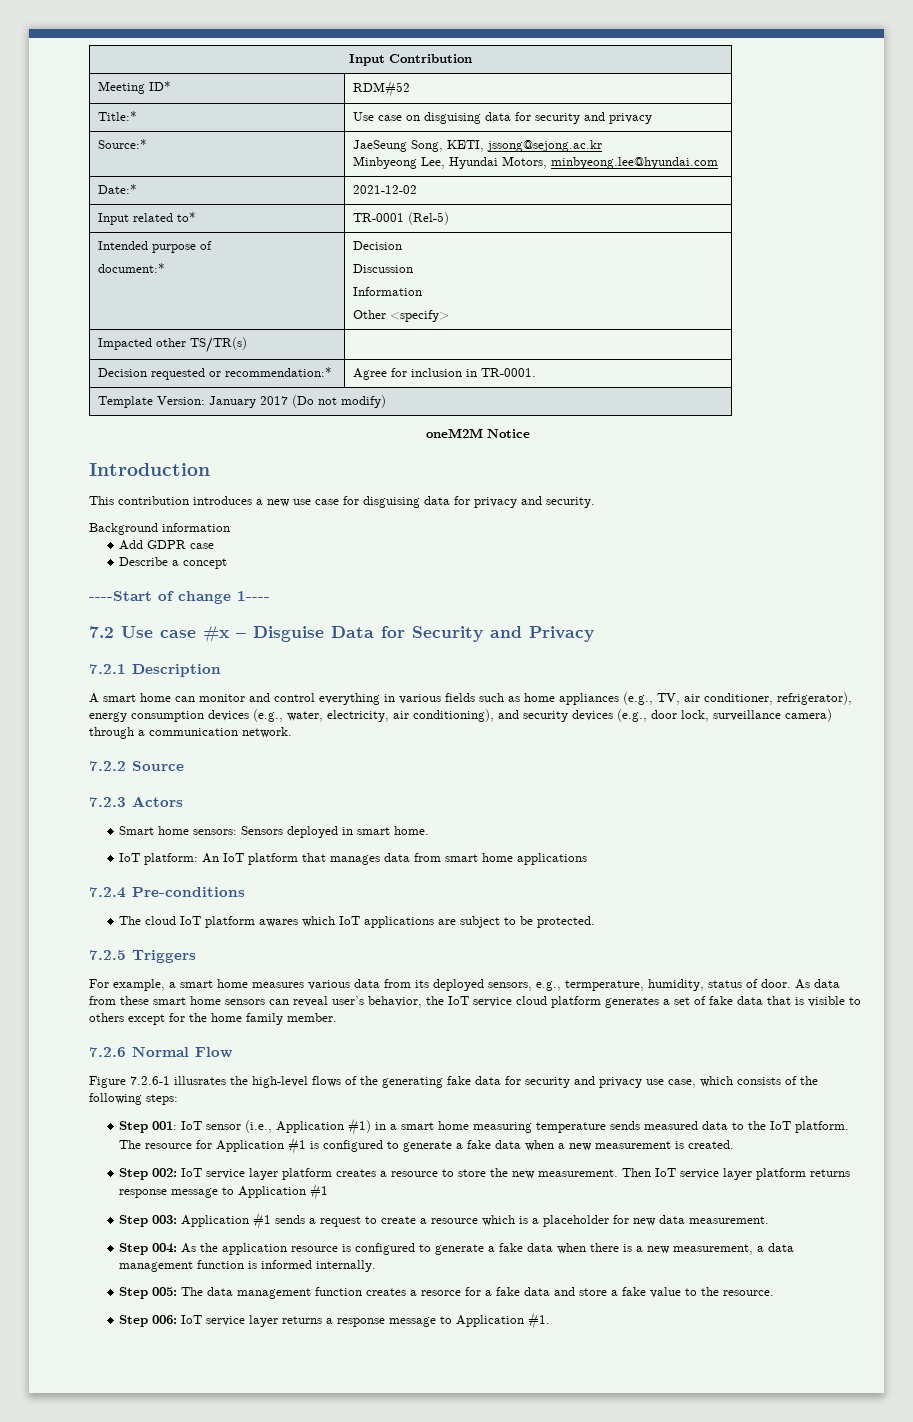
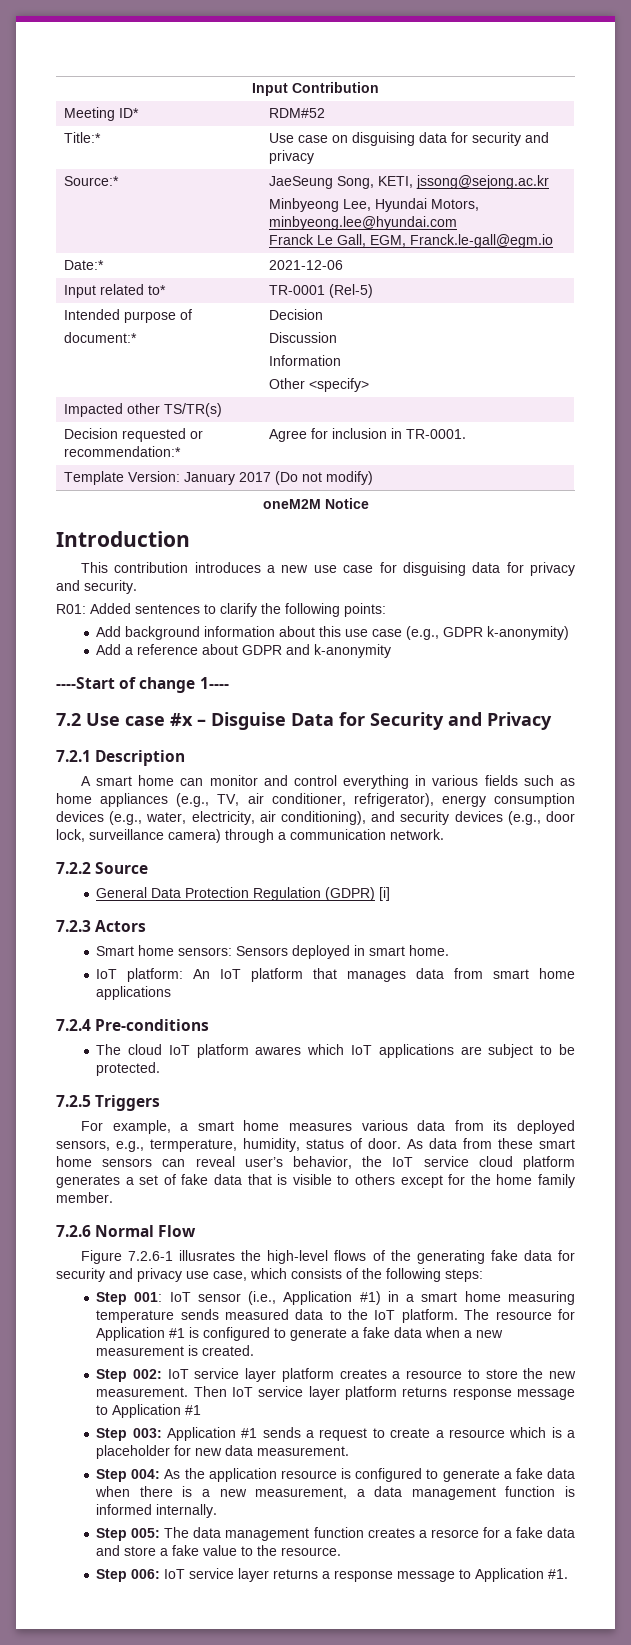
  Source:* | JaeSeung Song, KETI, jssong@sejong.ac.kr
  Minbyeong Lee, Hyundai Motors, minbyeong.lee@hyundai.com
+ Franck Le Gall, EGM, Franck.le-gall@egm.io
- Date:* | 2021-12-02
+ Date:* | 2021-12-06
- Background information
- Add GDPR case
- Describe a concept
+ R01: Added sentences to clarify the following points:
+ Add background information about this use case (e.g., GDPR k-anonymity)
+ Add a reference about GDPR and k-anonymity
+ General Data Protection Regulation (GDPR) [i]

